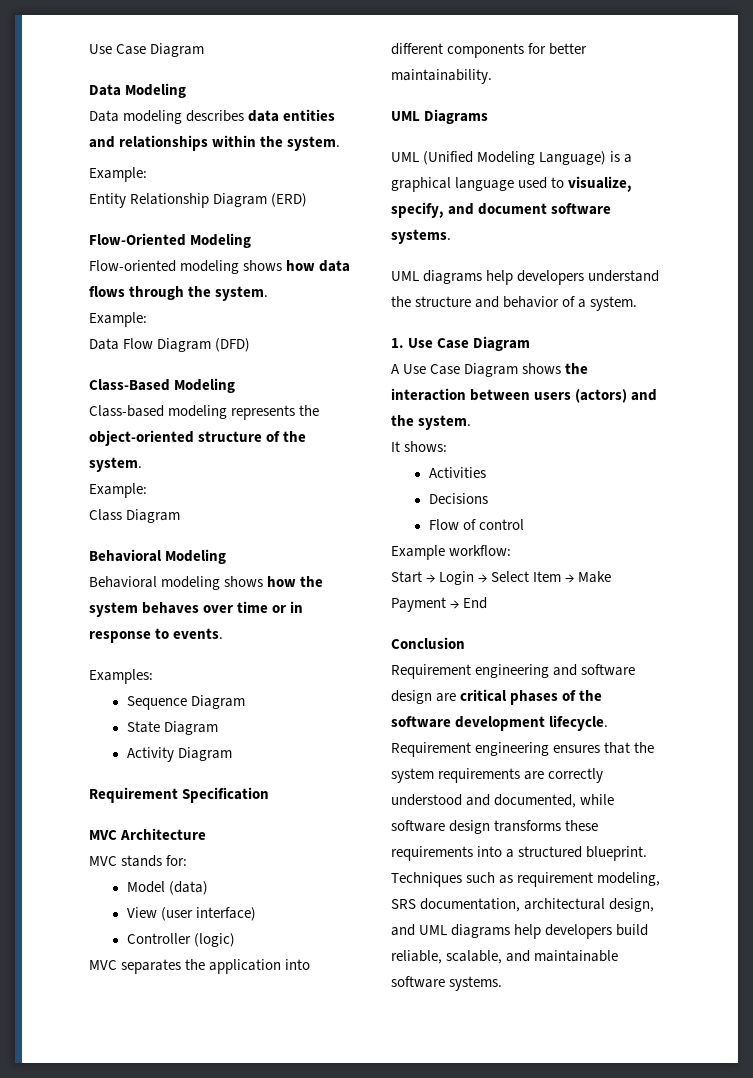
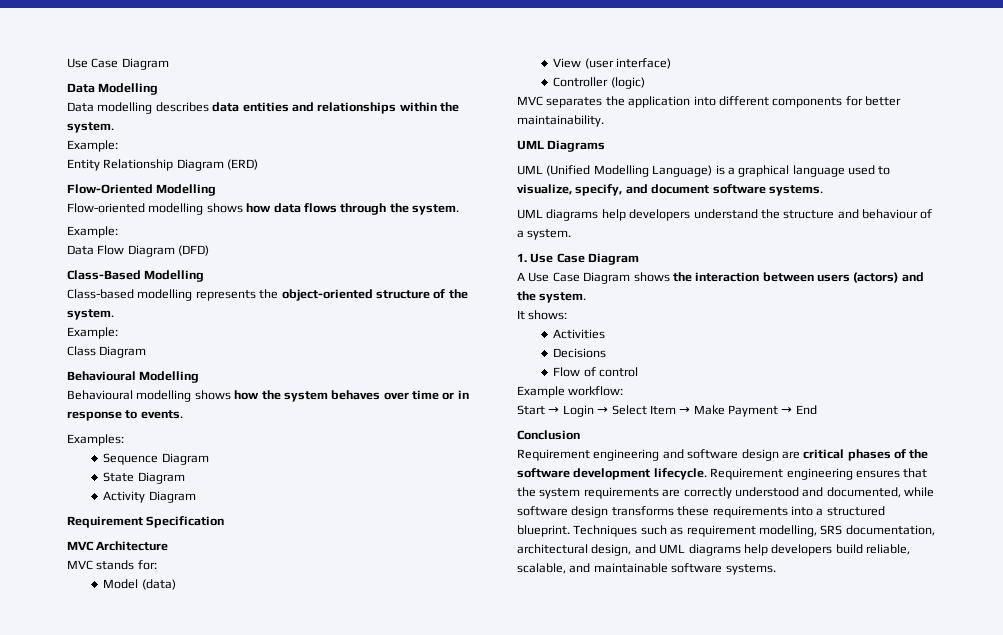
- Data Modeling
- Data modeling describes data entities and relationships within the system.
+ Data Modelling
+ Data modelling describes data entities and relationships within the system.
- Flow-Oriented Modeling
+ Flow-Oriented Modelling
- Flow-oriented modeling shows how data flows through the system.
+ Flow-oriented modelling shows how data flows through the system.
- Class-Based Modeling
+ Class-Based Modelling
- Class-based modeling represents the object-oriented structure of the system.
+ Class-based modelling represents the object-oriented structure of the system.
- Behavioral Modeling
- Behavioral modeling shows how the system behaves over time or in response to events.
+ Behavioural Modelling
+ Behavioural modelling shows how the system behaves over time or in response to events.
- UML (Unified Modeling Language) is a graphical language used to visualize, specify, and document software systems.
+ UML (Unified Modelling Language) is a graphical language used to visualize, specify, and document software systems.
- UML diagrams help developers understand the structure and behavior of a system.
+ UML diagrams help developers understand the structure and behaviour of a system.
- Techniques such as requirement modeling, SRS documentation, architectural design, and UML diagrams help developers build reliable, scalable, and maintainable software systems.
+ Techniques such as requirement modelling, SRS documentation, architectural design, and UML diagrams help developers build reliable, scalable, and maintainable software systems.

